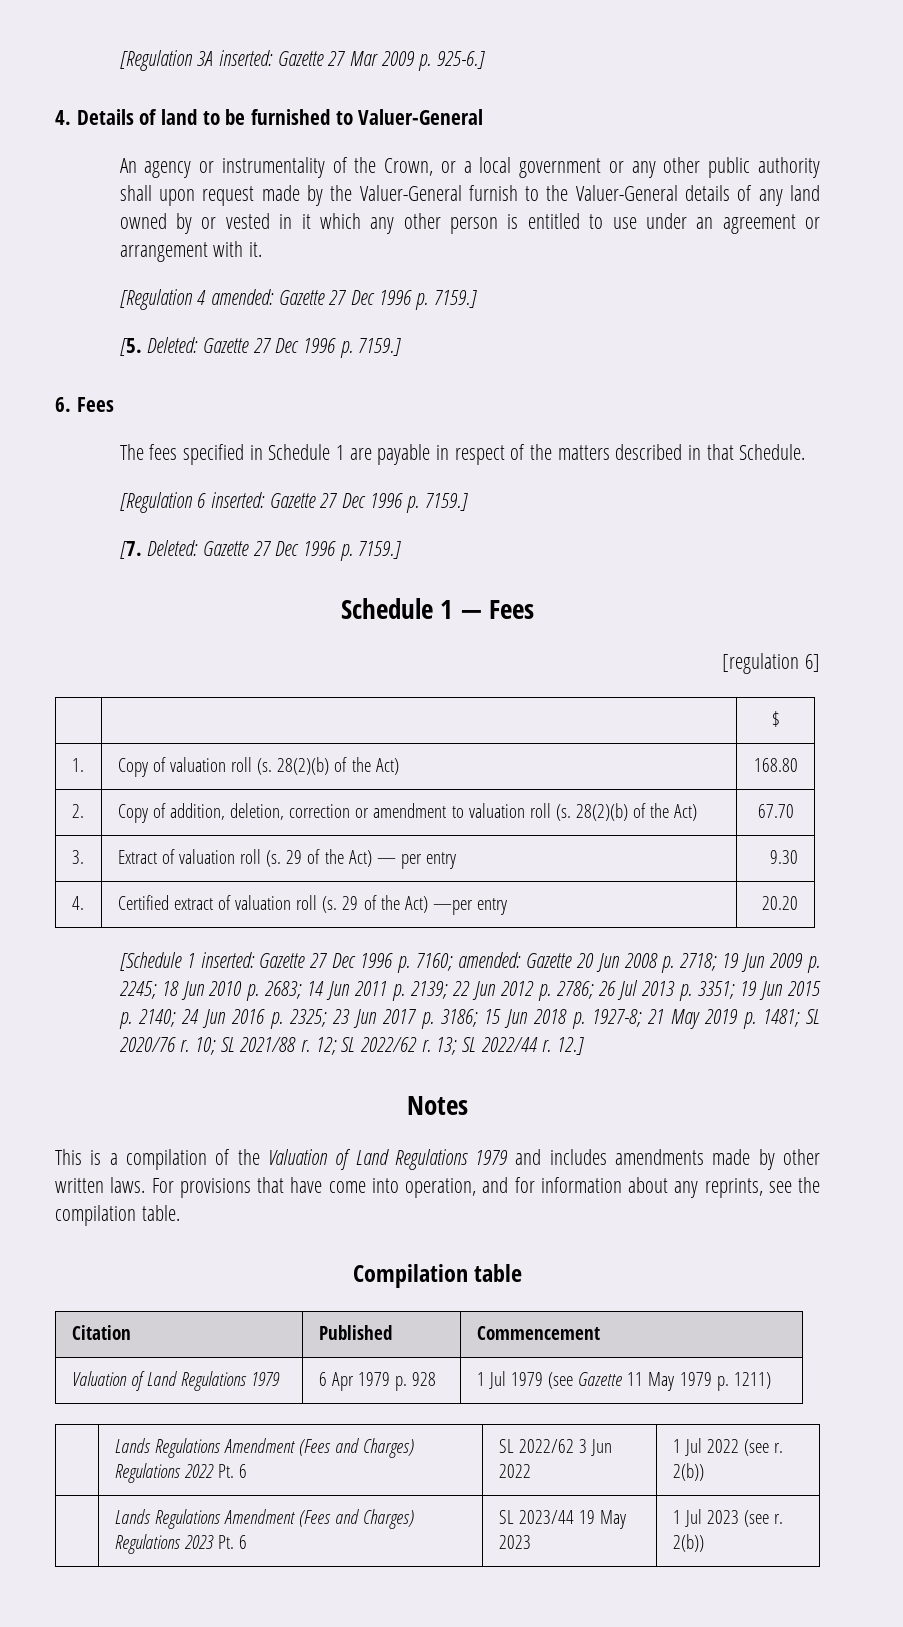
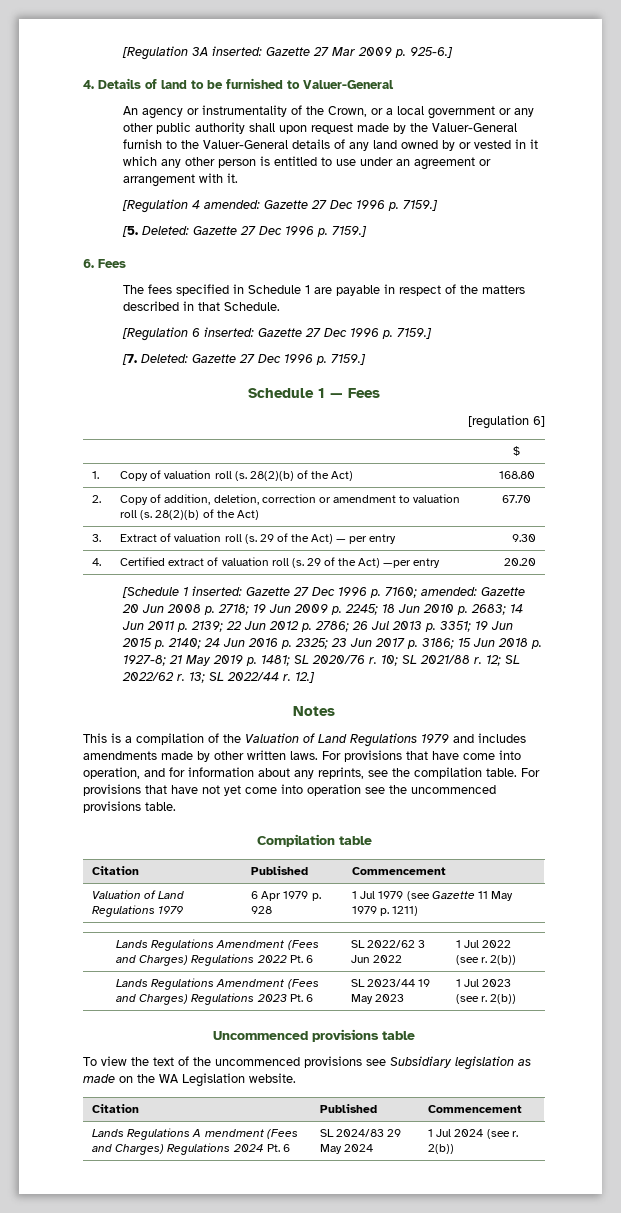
+ For provisions that have not yet come into operation see the uncommenced provisions table.
+ Uncommenced provisions table
+ To view the text of the uncommenced provisions see Subsidiary legislation as made on the WA Legislation website.
+ Citation | Published | Commencement
+ Lands Regulations A mendment (Fees and Charges) Regulations 2024 Pt. 6 | SL 2024/83 29 May 2024 | 1 Jul 2024 (see r. 2(b))

